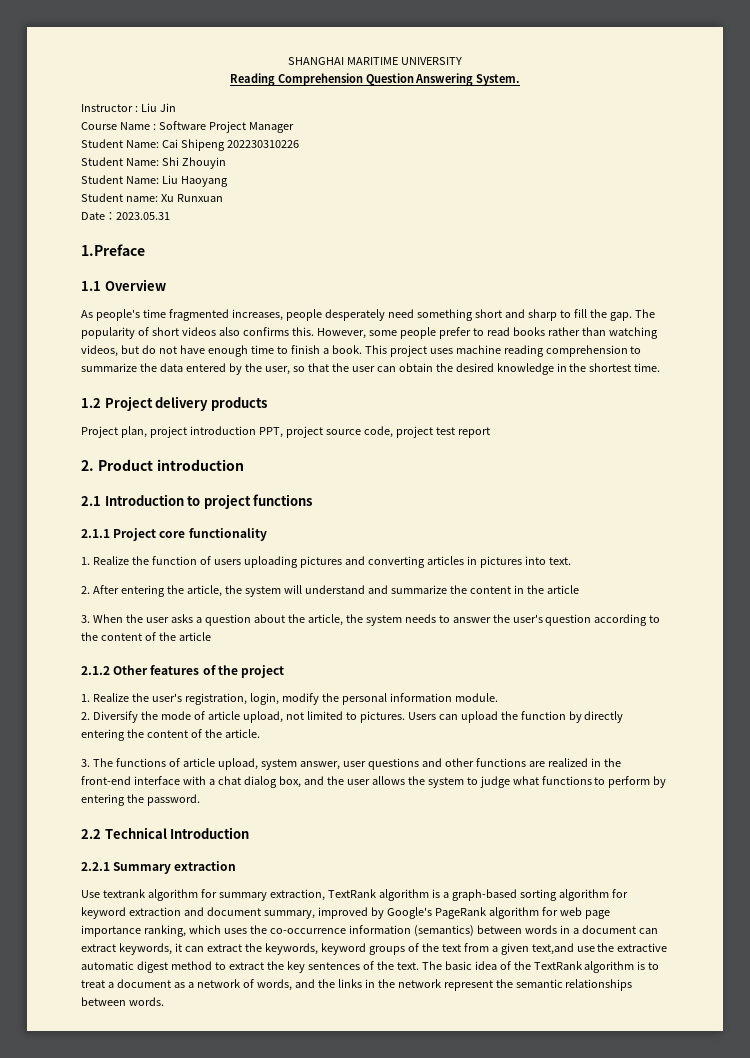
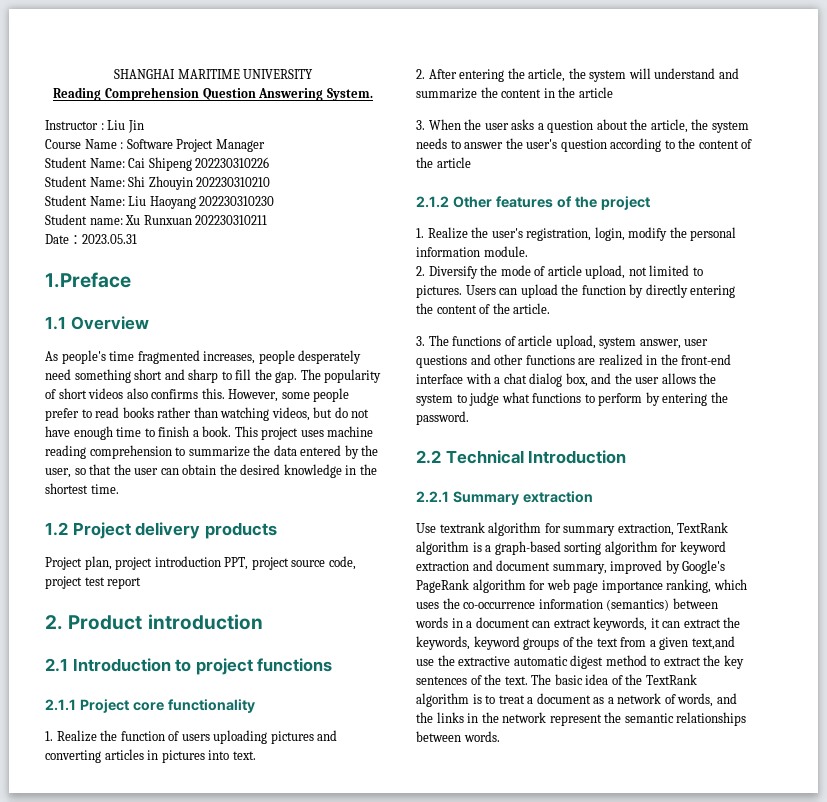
- Student Name: Shi Zhouyin
+ Student Name: Shi Zhouyin 202230310210
- Student Name: Liu Haoyang
+ Student Name: Liu Haoyang 202230310230
- Student name: Xu Runxuan
+ Student name: Xu Runxuan 202230310211

